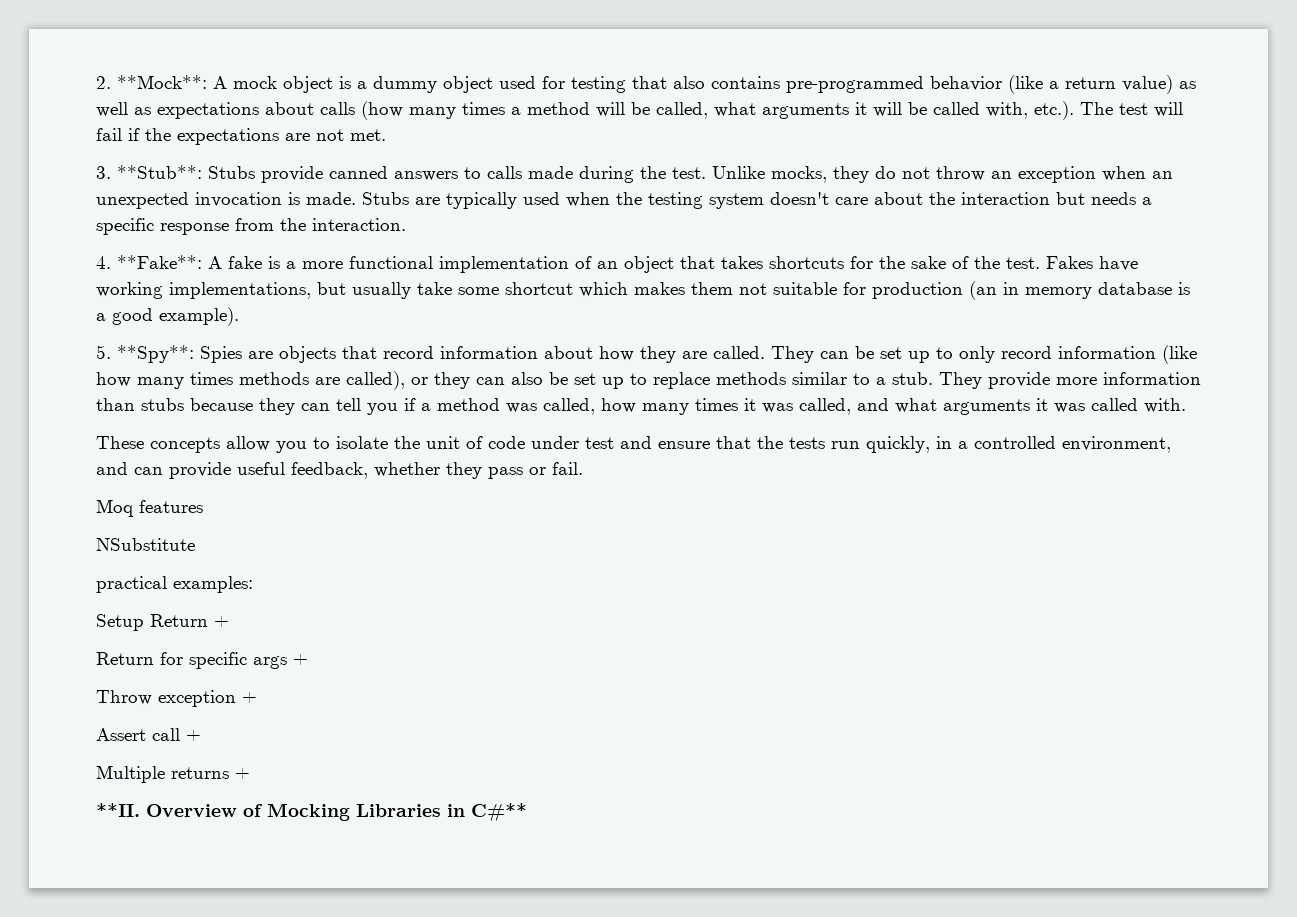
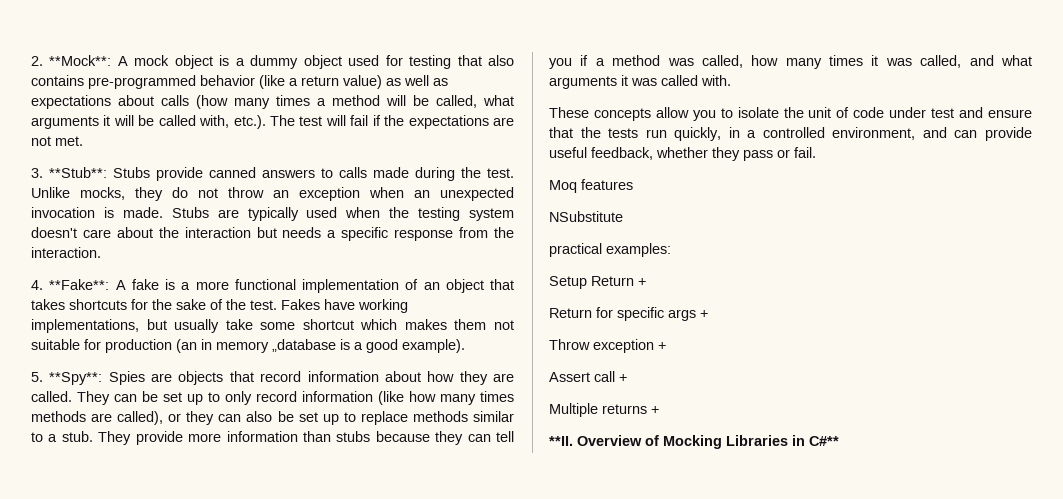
- Fakes have working implementations, but usually take some shortcut which makes them not suitable for production (an in memory database is a good example).
+ Fakes have working implementations, but usually take some shortcut which makes them not suitable for production (an in memory „database is a good example).

